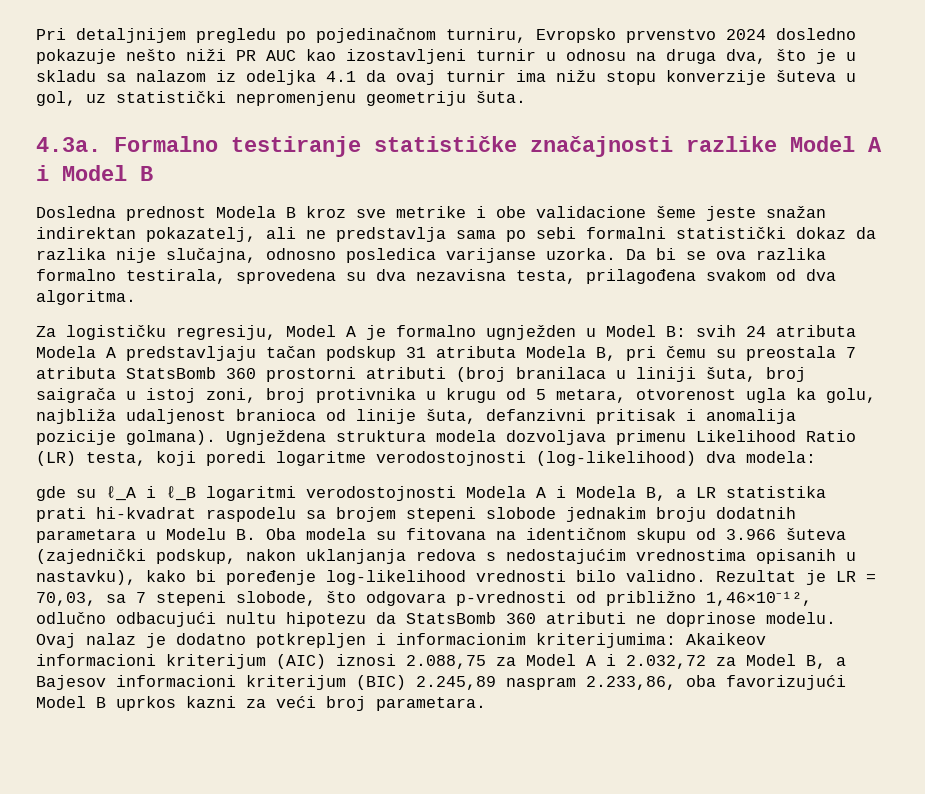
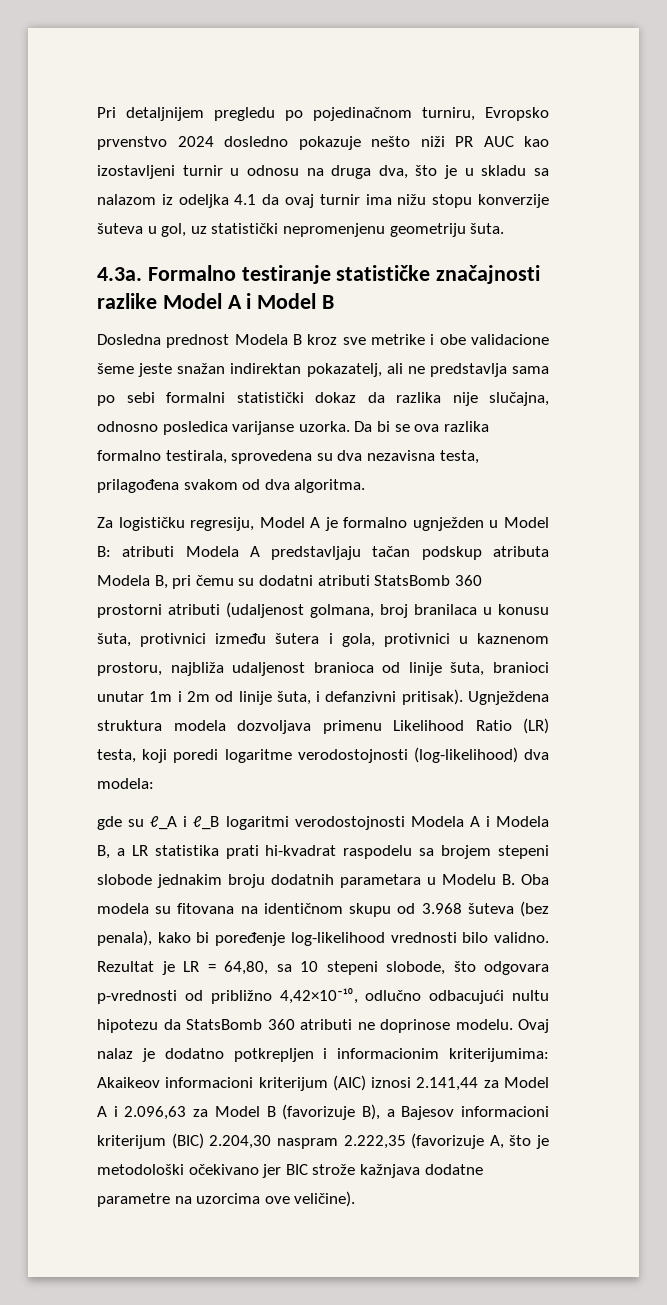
- Za logističku regresiju, Model A je formalno ugnježden u Model B: svih 24 atributa Modela A predstavljaju tačan podskup 31 atributa Modela B, pri čemu su preostala 7 atributa StatsBomb 360 prostorni atributi (broj branilaca u liniji šuta, broj saigrača u istoj zoni, broj protivnika u krugu od 5 metara, otvorenost ugla ka golu, najbliža udaljenost branioca od linije šuta, defanzivni pritisak i anomalija pozicije golmana).
+ Za logističku regresiju, Model A je formalno ugnježden u Model B: atributi Modela A predstavljaju tačan podskup atributa Modela B, pri čemu su dodatni atributi StatsBomb 360 prostorni atributi (udaljenost golmana, broj branilaca u konusu šuta, protivnici između šutera i gola, protivnici u kaznenom prostoru, najbliža udaljenost branioca od linije šuta, branioci unutar 1m i 2m od linije šuta, i defanzivni pritisak).
- gde su ℓ_A i ℓ_B logaritmi verodostojnosti Modela A i Modela B, a LR statistika prati hi-kvadrat raspodelu sa brojem stepeni slobode jednakim broju dodatnih parametara u Modelu B. Oba modela su fitovana na identičnom skupu od 3.966 šuteva (zajednički podskup, nakon uklanjanja redova s nedostajućim vrednostima opisanih u nastavku), kako bi poređenje log-likelihood vrednosti bilo validno.
+ gde su ℓ_A i ℓ_B logaritmi verodostojnosti Modela A i Modela B, a LR statistika prati hi-kvadrat raspodelu sa brojem stepeni slobode jednakim broju dodatnih parametara u Modelu B. Oba modela su fitovana na identičnom skupu od 3.968 šuteva (bez penala), kako bi poređenje log-likelihood vrednosti bilo validno.
- Rezultat je LR = 70,03, sa 7 stepeni slobode, što odgovara p-vrednosti od približno 1,46×10⁻¹², odlučno odbacujući nultu hipotezu da StatsBomb 360 atributi ne doprinose modelu.
+ Rezultat je LR = 64,80, sa 10 stepeni slobode, što odgovara p-vrednosti od približno 4,42×10⁻¹⁰, odlučno odbacujući nultu hipotezu da StatsBomb 360 atributi ne doprinose modelu.
- Ovaj nalaz je dodatno potkrepljen i informacionim kriterijumima: Akaikeov informacioni kriterijum (AIC) iznosi 2.088,75 za Model A i 2.032,72 za Model B, a Bajesov informacioni kriterijum (BIC) 2.245,89 naspram 2.233,86, oba favorizujući Model B uprkos kazni za veći broj parametara.
+ Ovaj nalaz je dodatno potkrepljen i informacionim kriterijumima: Akaikeov informacioni kriterijum (AIC) iznosi 2.141,44 za Model A i 2.096,63 za Model B (favorizuje B), a Bajesov informacioni kriterijum (BIC) 2.204,30 naspram 2.222,35 (favorizuje A, što je metodološki očekivano jer BIC strože kažnjava dodatne parametre na uzorcima ove veličine).

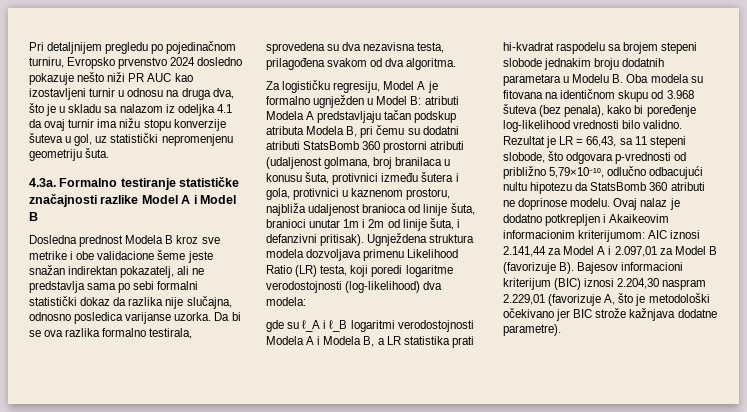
- Rezultat je LR = 64,80, sa 10 stepeni slobode, što odgovara p-vrednosti od približno 4,42×10⁻¹⁰, odlučno odbacujući nultu hipotezu da StatsBomb 360 atributi ne doprinose modelu.
+ Rezultat je LR = 66,43, sa 11 stepeni slobode, što odgovara p-vrednosti od približno 5,79×10⁻¹⁰, odlučno odbacujući nultu hipotezu da StatsBomb 360 atributi ne doprinose modelu.
- Ovaj nalaz je dodatno potkrepljen i informacionim kriterijumima: Akaikeov informacioni kriterijum (AIC) iznosi 2.141,44 za Model A i 2.096,63 za Model B (favorizuje B), a Bajesov informacioni kriterijum (BIC) 2.204,30 naspram 2.222,35 (favorizuje A, što je metodološki očekivano jer BIC strože kažnjava dodatne parametre na uzorcima ove veličine).
+ Ovaj nalaz je dodatno potkrepljen i Akaikeovim informacionim kriterijumom: AIC iznosi 2.141,44 za Model A i 2.097,01 za Model B (favorizuje B). Bajesov informacioni kriterijum (BIC) iznosi 2.204,30 naspram 2.229,01 (favorizuje A, što je metodološki očekivano jer BIC strože kažnjava dodatne parametre).

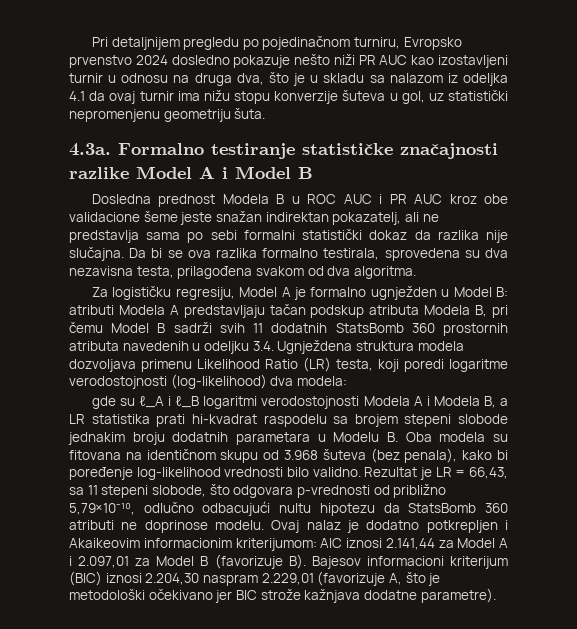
- Dosledna prednost Modela B kroz sve metrike i obe validacione šeme jeste snažan indirektan pokazatelj, ali ne predstavlja sama po sebi formalni statistički dokaz da razlika nije slučajna, odnosno posledica varijanse uzorka.
+ Dosledna prednost Modela B u ROC AUC i PR AUC kroz obe validacione šeme jeste snažan indirektan pokazatelj, ali ne predstavlja sama po sebi formalni statistički dokaz da razlika nije slučajna.
- Za logističku regresiju, Model A je formalno ugnježden u Model B: atributi Modela A predstavljaju tačan podskup atributa Modela B, pri čemu su dodatni atributi StatsBomb 360 prostorni atributi (udaljenost golmana, broj branilaca u konusu šuta, protivnici između šutera i gola, protivnici u kaznenom prostoru, najbliža udaljenost branioca od linije šuta, branioci unutar 1m i 2m od linije šuta, i defanzivni pritisak). Ugnježdena struktura modela dozvoljava primenu Likelihood Ratio (LR) testa, koji poredi logaritme verodostojnosti (log-likelihood) dva modela:
+ Za logističku regresiju, Model A je formalno ugnježden u Model B: atributi Modela A predstavljaju tačan podskup atributa Modela B, pri čemu Model B sadrži svih 11 dodatnih StatsBomb 360 prostornih atributa navedenih u odeljku 3.4. Ugnježdena struktura modela dozvoljava primenu Likelihood Ratio (LR) testa, koji poredi logaritme verodostojnosti (log-likelihood) dva modela:

